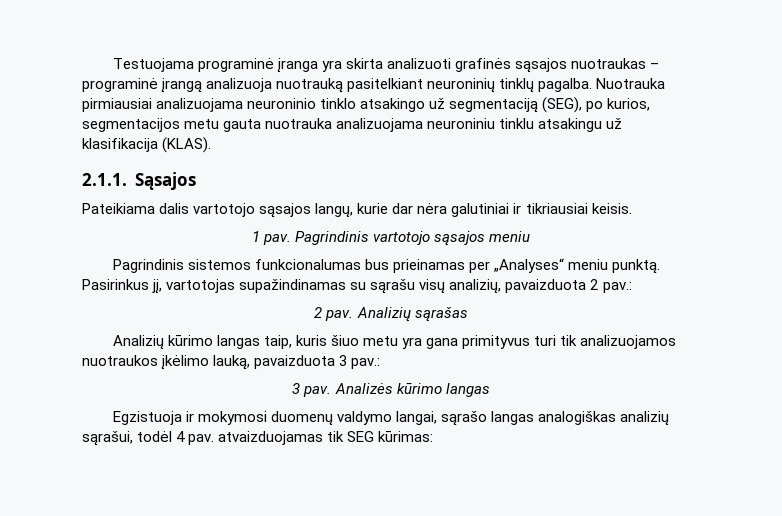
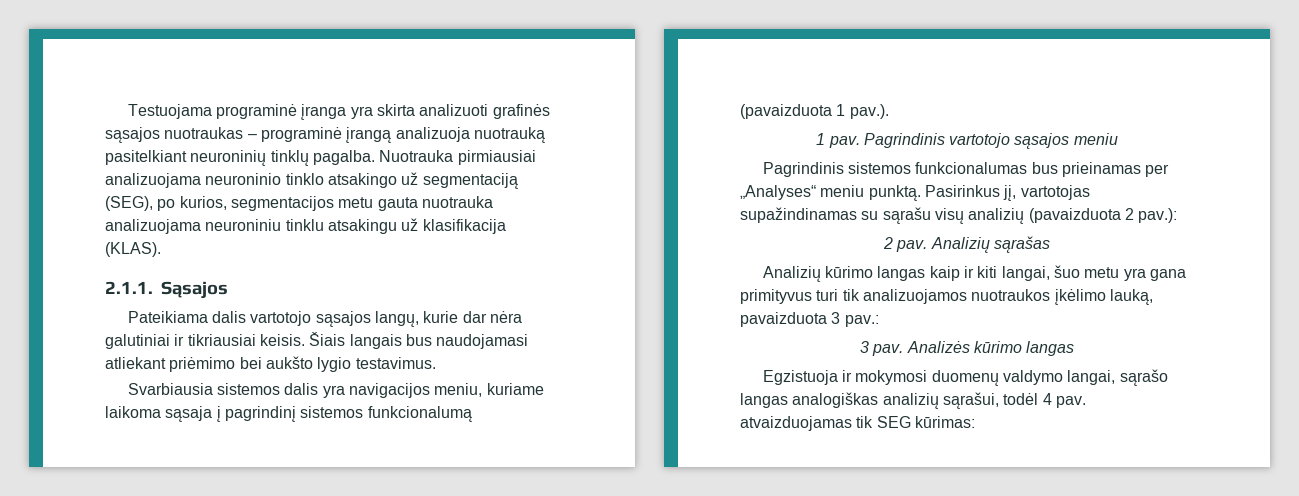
+ Šiais langais bus naudojamasi atliekant priėmimo bei aukšto lygio testavimus.
+ Svarbiausia sistemos dalis yra navigacijos meniu, kuriame laikoma sąsaja į pagrindinį sistemos funkcionalumą (pavaizduota 1 pav.).
- Pasirinkus jį, vartotojas supažindinamas su sąrašu visų analizių, pavaizduota 2 pav.:
+ Pasirinkus jį, vartotojas supažindinamas su sąrašu visų analizių (pavaizduota 2 pav.):
- Analizių kūrimo langas taip, kuris šiuo metu yra gana primityvus turi tik analizuojamos nuotraukos įkėlimo lauką, pavaizduota 3 pav.:
+ Analizių kūrimo langas kaip ir kiti langai, šuo metu yra gana primityvus turi tik analizuojamos nuotraukos įkėlimo lauką, pavaizduota 3 pav.:

